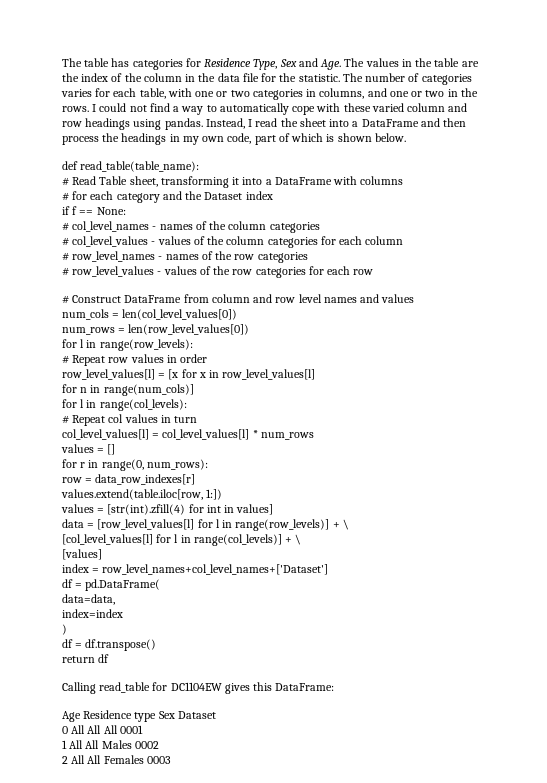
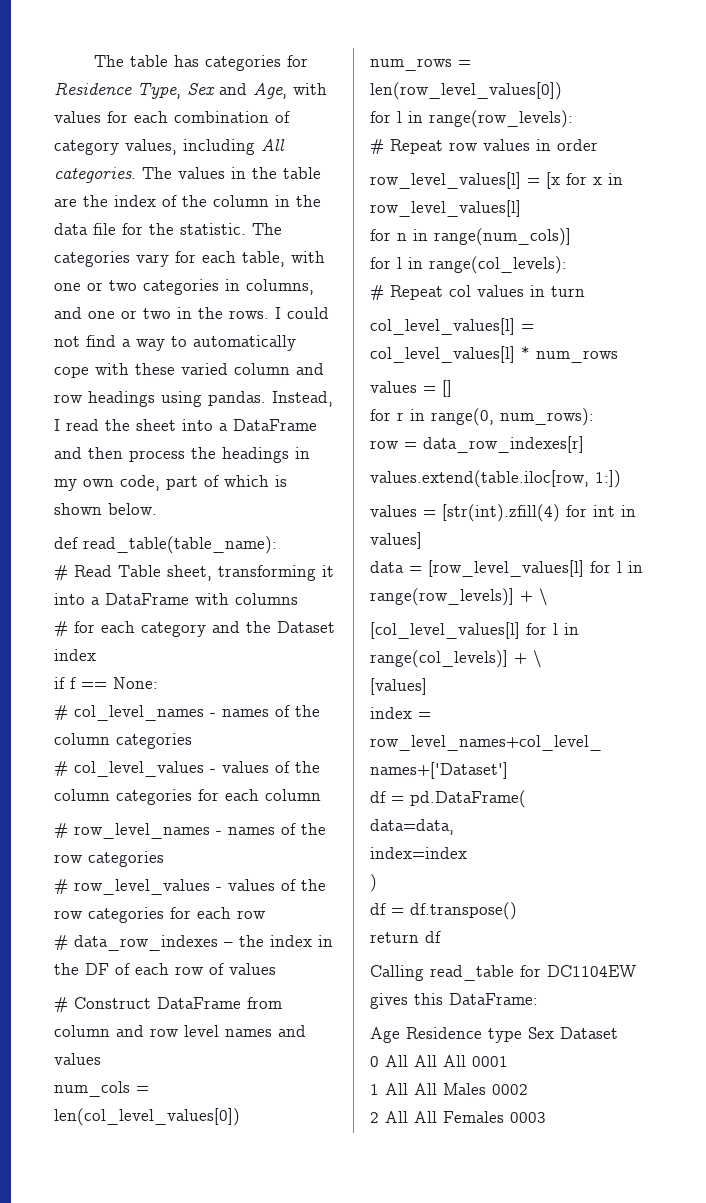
- The table has categories for Residence Type, Sex and Age. The values in the table are the index of the column in the data file for the statistic.
+ The table has categories for Residence Type, Sex and Age, with values for each combination of category values, including All categories. The values in the table are the index of the column in the data file for the statistic.
- The number of categories varies for each table, with one or two categories in columns, and one or two in the rows.
+ The categories vary for each table, with one or two categories in columns, and one or two in the rows.
+ # data_row_indexes – the index in the DF of each row of values

